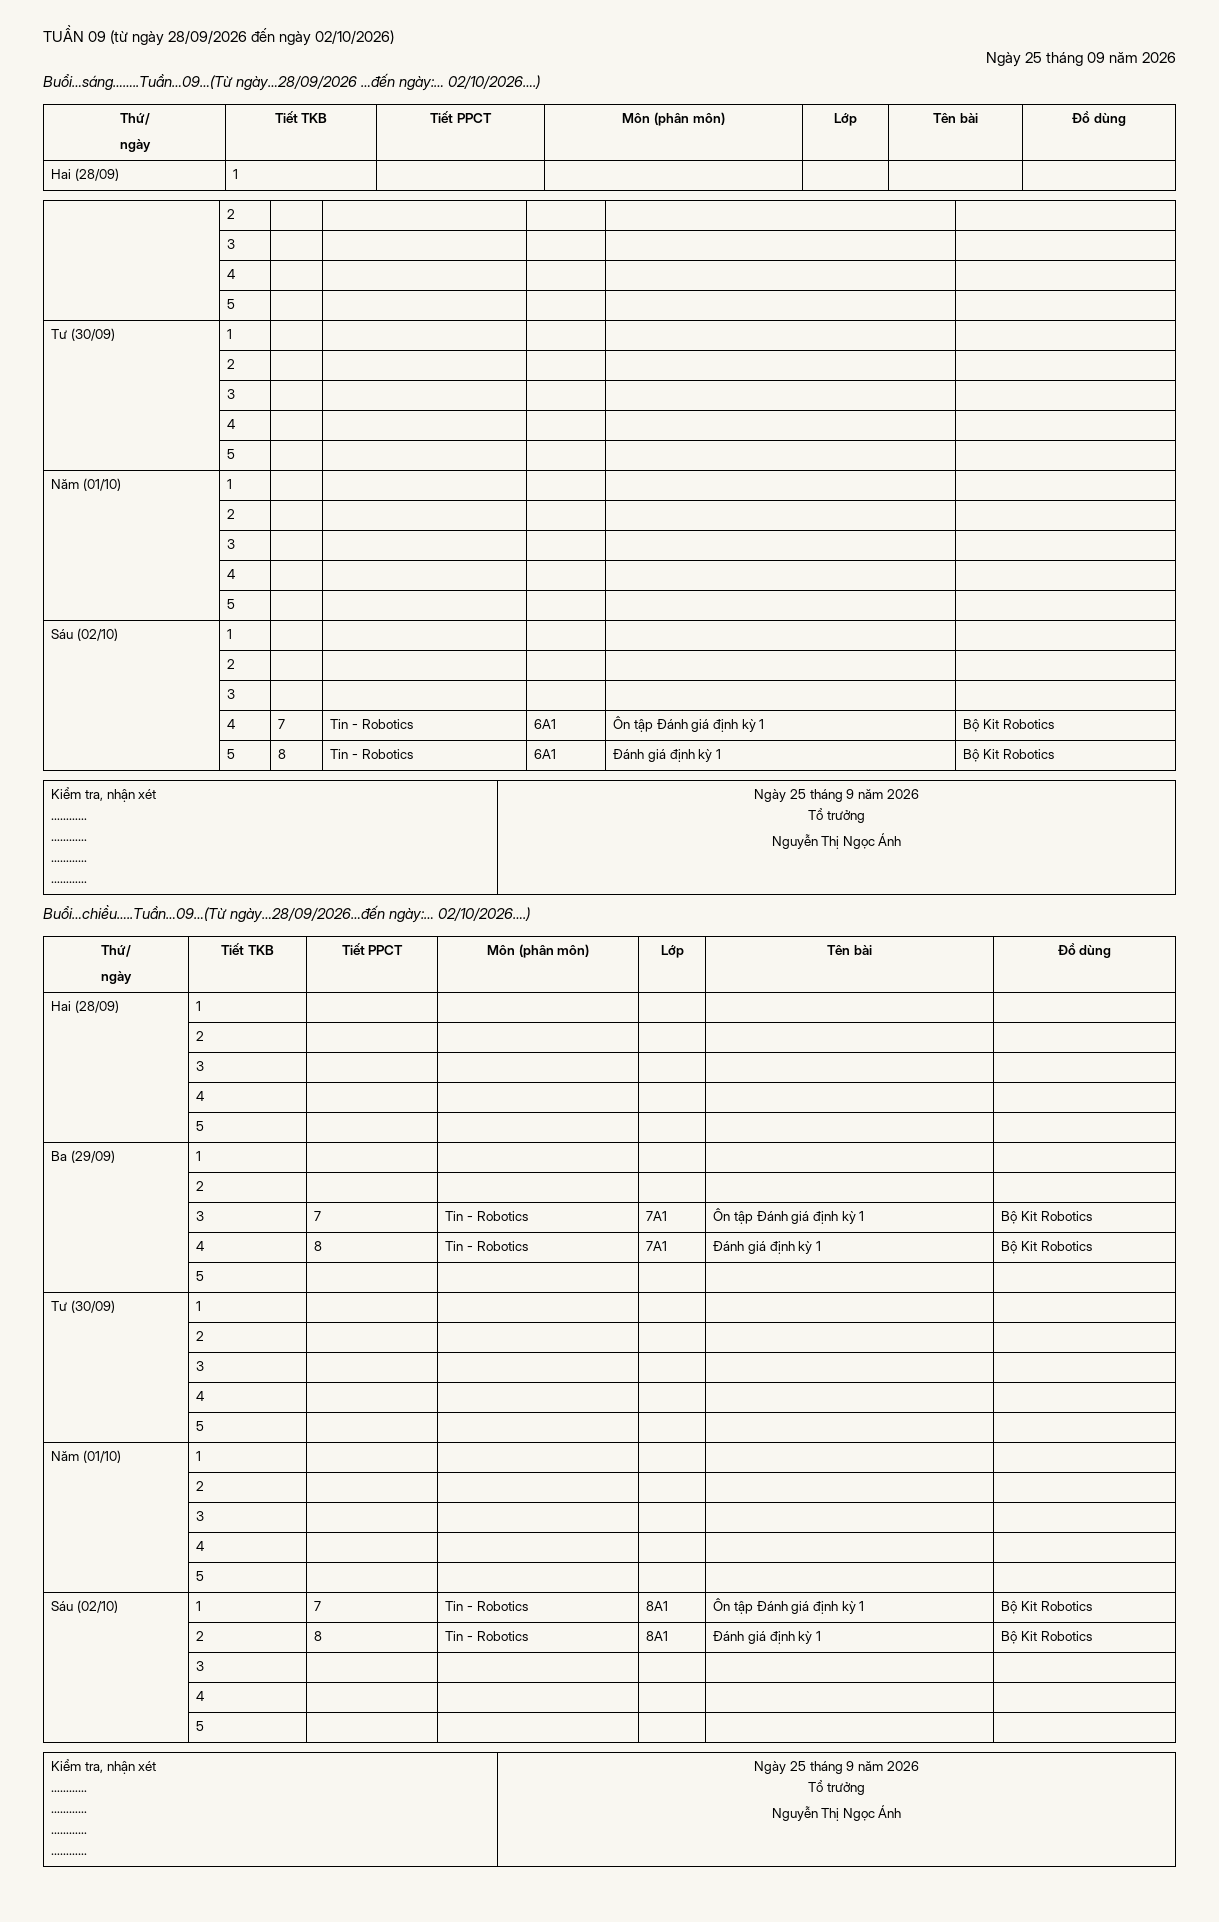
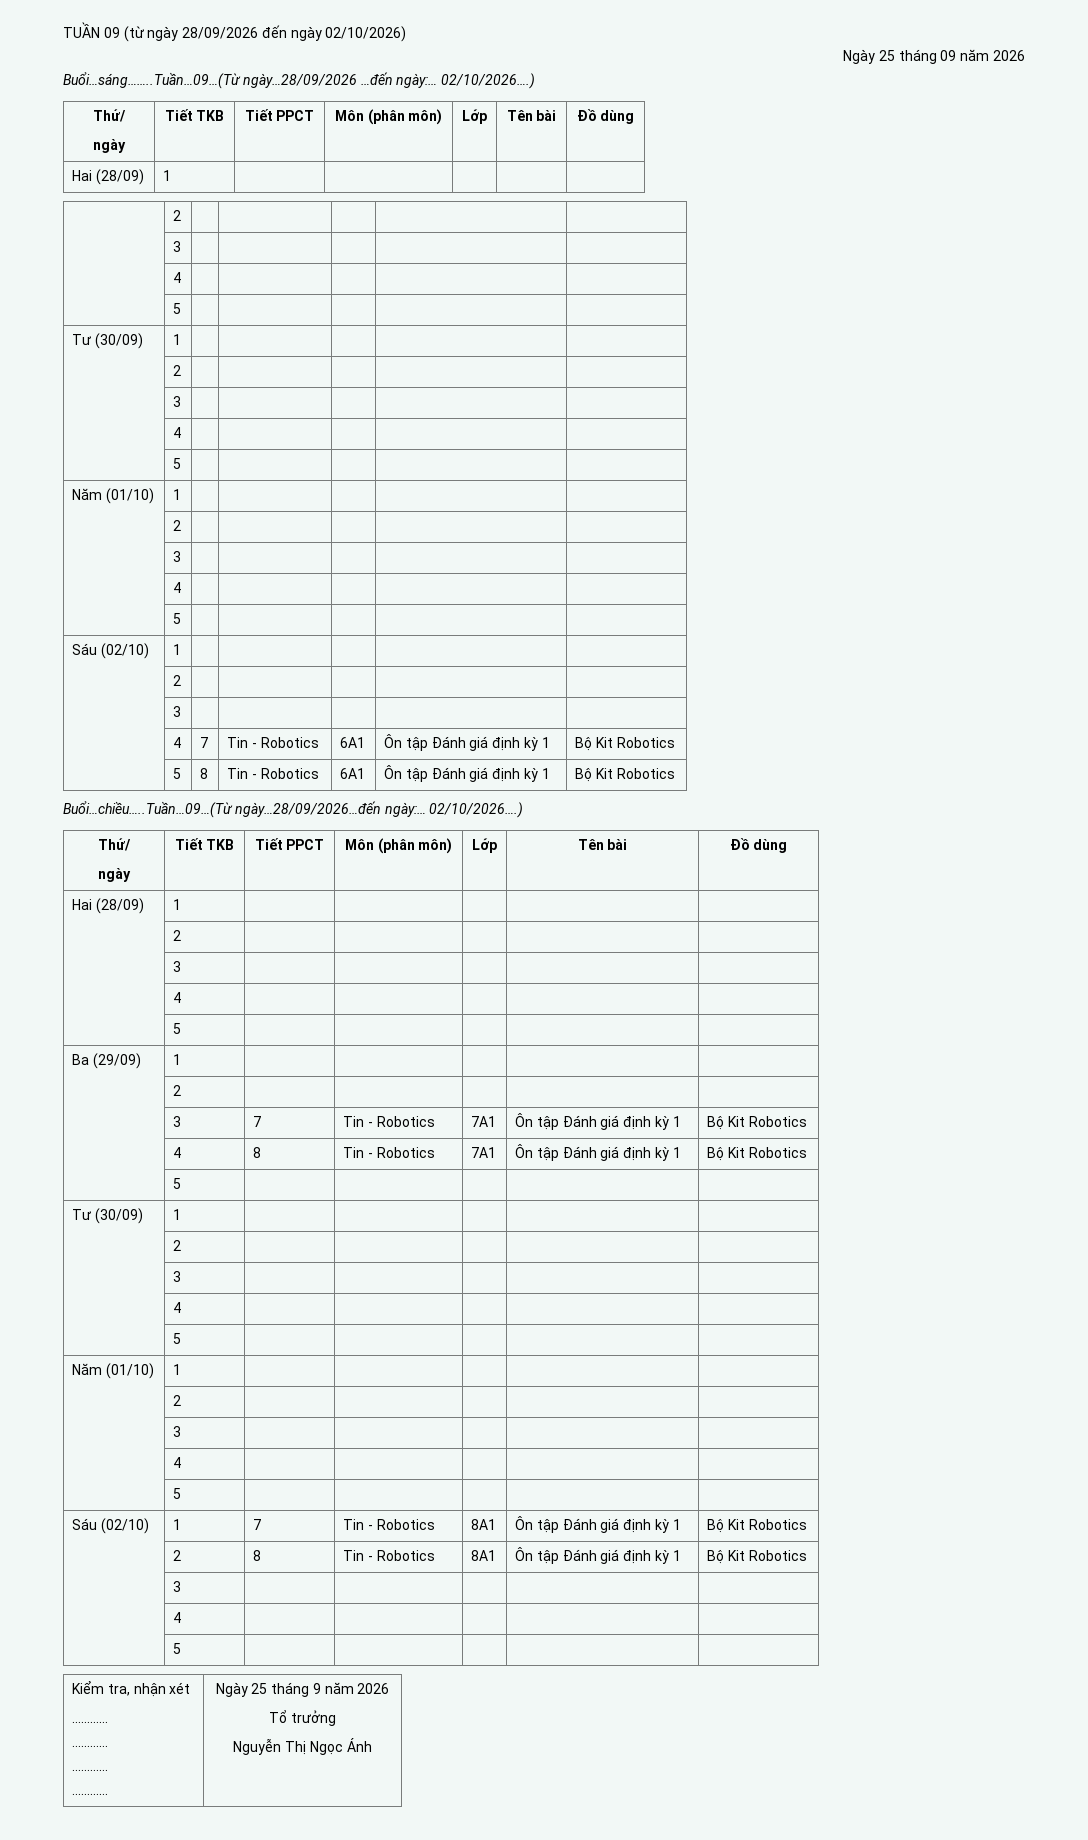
- | 5 | 8 | Tin - Robotics | 6A1 | Đánh giá định kỳ 1 | Bộ Kit Robotics
- Kiểm tra, nhận xét
- …………
- …………
- …………
- ………… | Ngày 25 tháng 9 năm 2026
- Tổ trưởng
- Nguyễn Thị Ngọc Ánh
+ | 5 | 8 | Tin - Robotics | 6A1 | Ôn tập Đánh giá định kỳ 1 | Bộ Kit Robotics
- | 4 | 8 | Tin - Robotics | 7A1 | Đánh giá định kỳ 1 | Bộ Kit Robotics
+ | 4 | 8 | Tin - Robotics | 7A1 | Ôn tập Đánh giá định kỳ 1 | Bộ Kit Robotics
- | 2 | 8 | Tin - Robotics | 8A1 | Đánh giá định kỳ 1 | Bộ Kit Robotics
+ | 2 | 8 | Tin - Robotics | 8A1 | Ôn tập Đánh giá định kỳ 1 | Bộ Kit Robotics

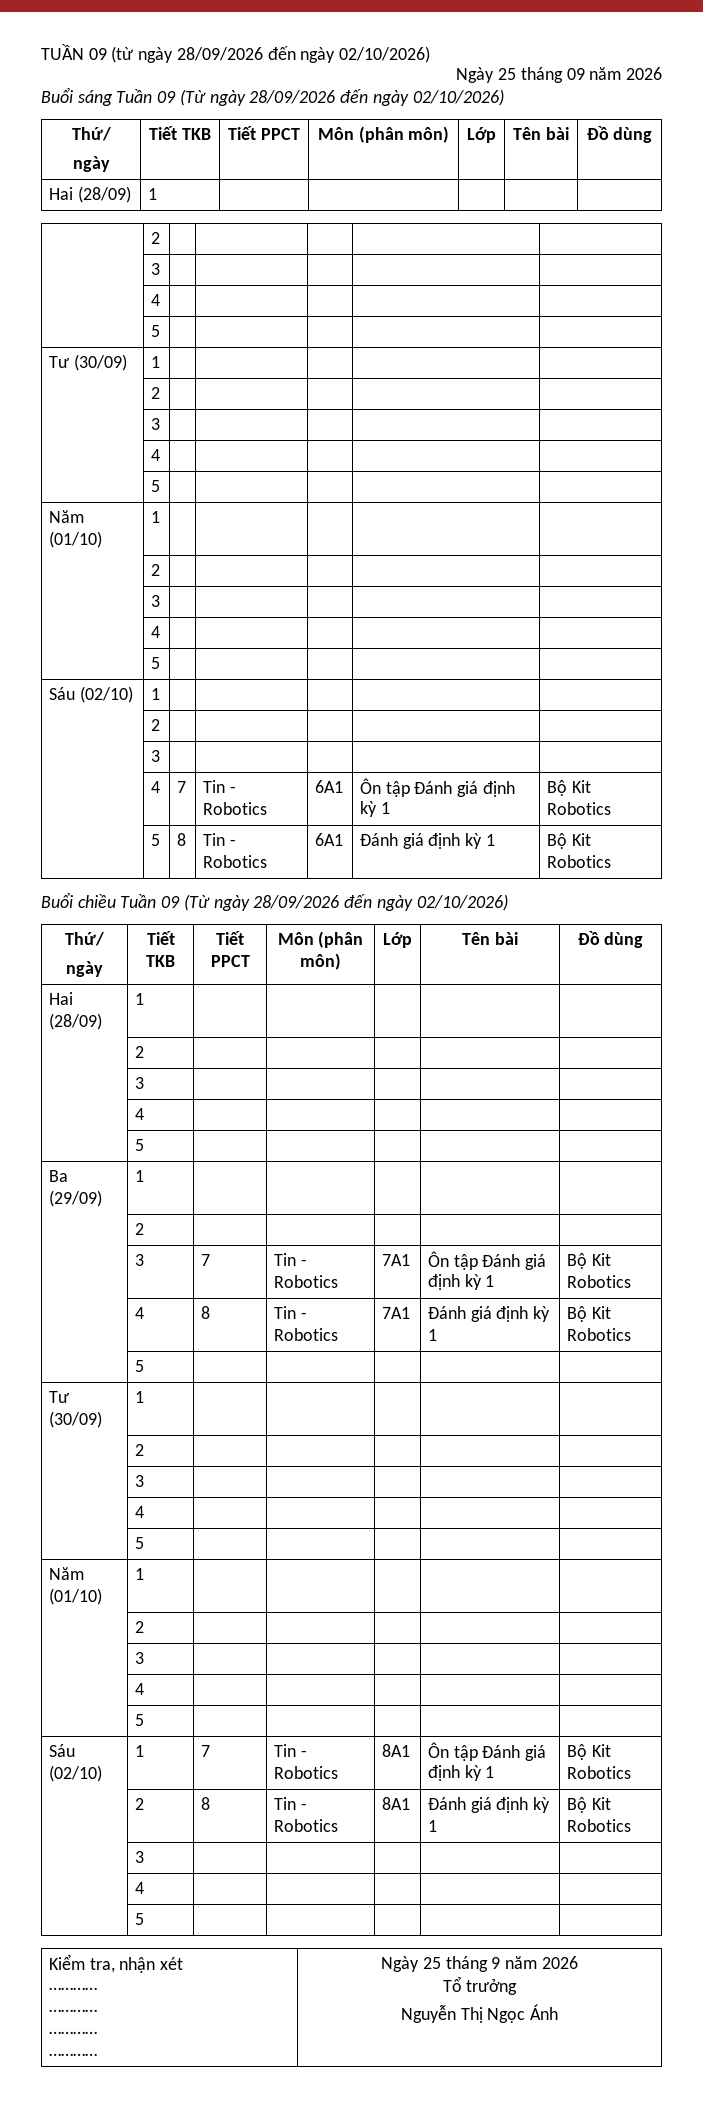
- Buổi…sáng……..Tuần…09…(Từ ngày…28/09/2026 …đến ngày:… 02/10/2026….)
+ Buổi sáng Tuần 09 (Từ ngày 28/09/2026 đến ngày 02/10/2026)
- | 5 | 8 | Tin - Robotics | 6A1 | Ôn tập Đánh giá định kỳ 1 | Bộ Kit Robotics
- Buổi…chiều…..Tuần…09…(Từ ngày…28/09/2026…đến ngày:… 02/10/2026….)
+ | 5 | 8 | Tin - Robotics | 6A1 | Đánh giá định kỳ 1 | Bộ Kit Robotics
+ Buổi chiều Tuần 09 (Từ ngày 28/09/2026 đến ngày 02/10/2026)
- | 4 | 8 | Tin - Robotics | 7A1 | Ôn tập Đánh giá định kỳ 1 | Bộ Kit Robotics
+ | 4 | 8 | Tin - Robotics | 7A1 | Đánh giá định kỳ 1 | Bộ Kit Robotics
- | 2 | 8 | Tin - Robotics | 8A1 | Ôn tập Đánh giá định kỳ 1 | Bộ Kit Robotics
+ | 2 | 8 | Tin - Robotics | 8A1 | Đánh giá định kỳ 1 | Bộ Kit Robotics

